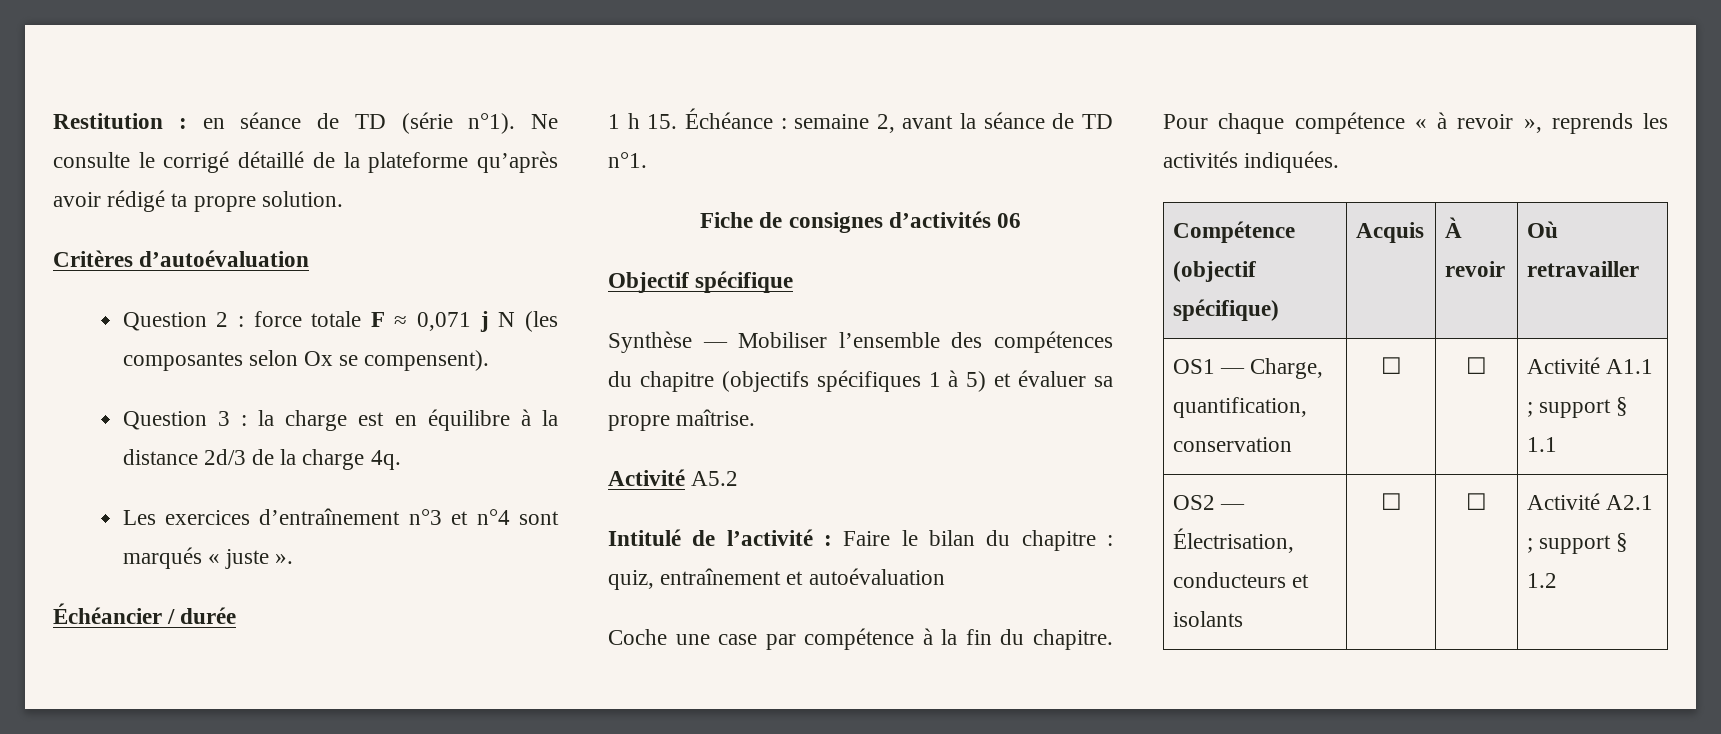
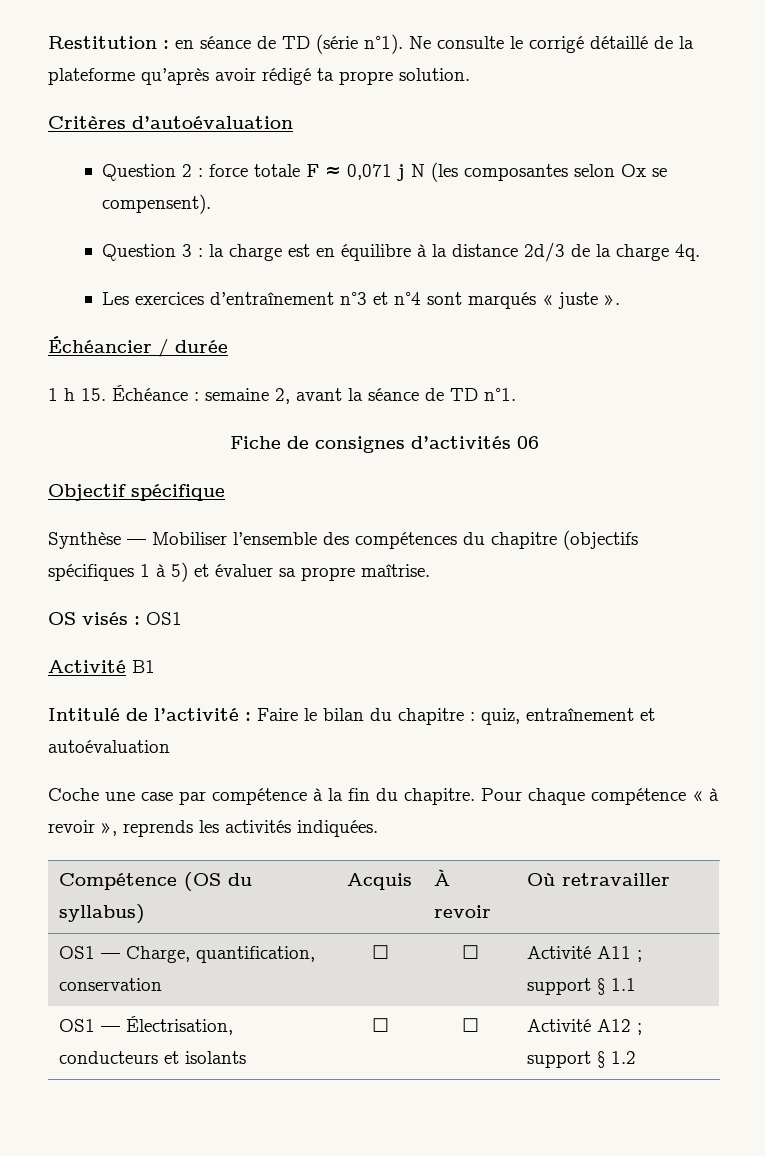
- Activité A5.2
+ OS visés : OS1
+ Activité B1
- Compétence (objectif spécifique) | Acquis | À revoir | Où retravailler
+ Compétence (OS du syllabus) | Acquis | À revoir | Où retravailler
- OS1 — Charge, quantification, conservation | ☐ | ☐ | Activité A1.1 ; support § 1.1
+ OS1 — Charge, quantification, conservation | ☐ | ☐ | Activité A11 ; support § 1.1
- OS2 — Électrisation, conducteurs et isolants | ☐ | ☐ | Activité A2.1 ; support § 1.2
+ OS1 — Électrisation, conducteurs et isolants | ☐ | ☐ | Activité A12 ; support § 1.2

